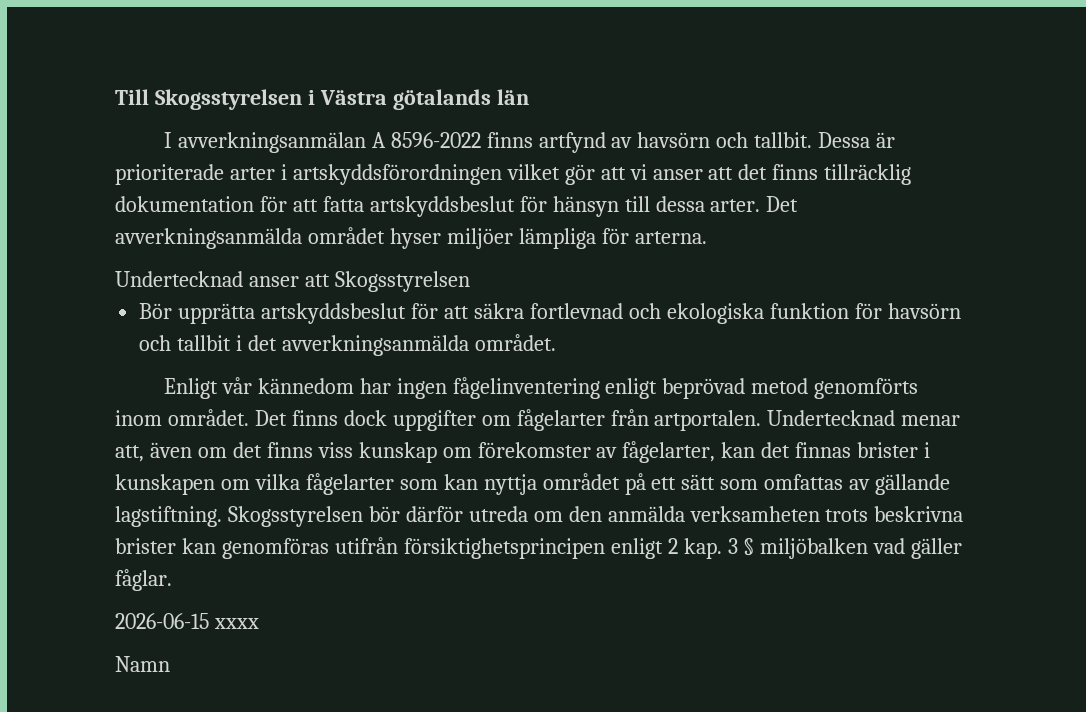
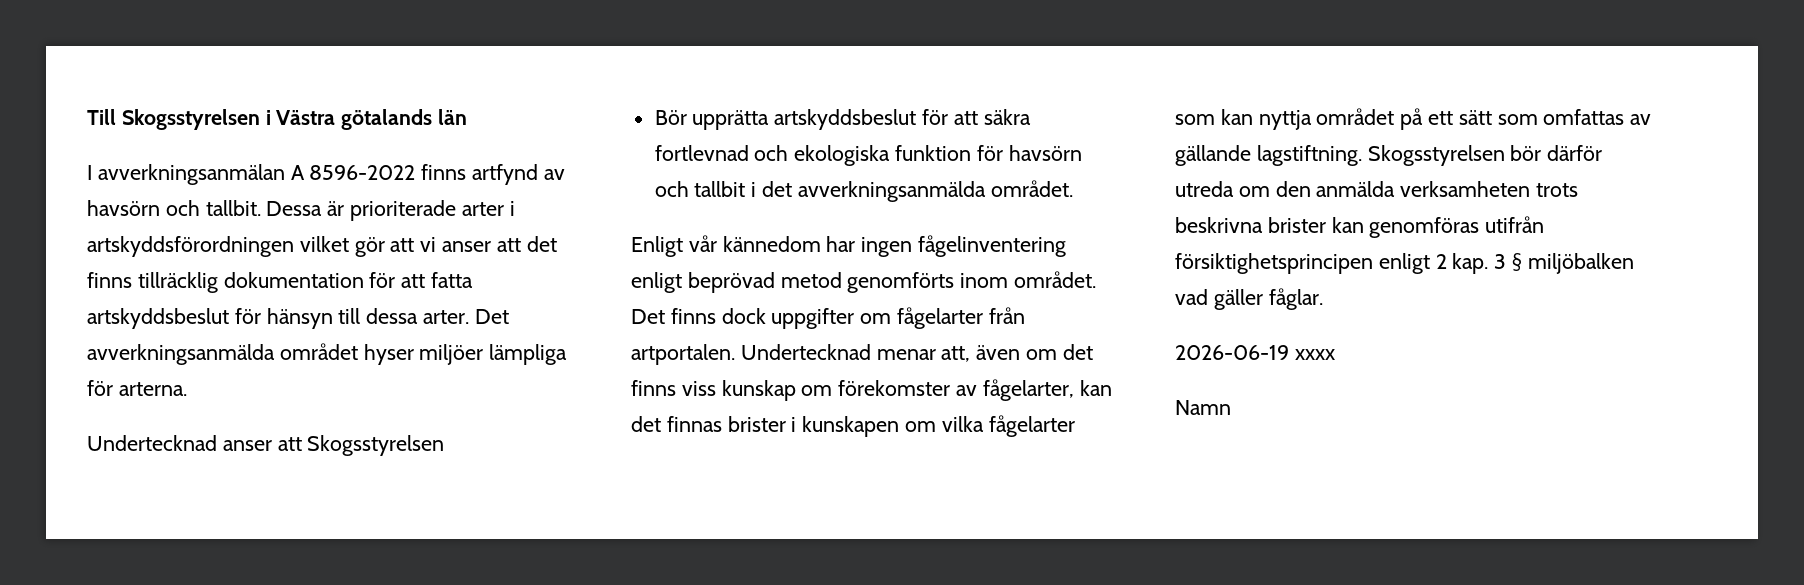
- 2026-06-15 xxxx
+ 2026-06-19 xxxx

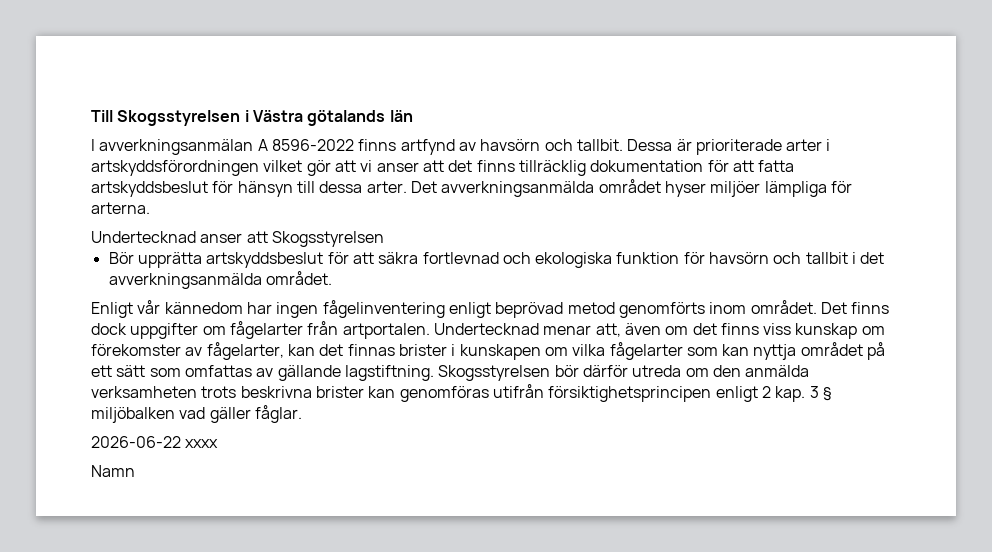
- 2026-06-19 xxxx
+ 2026-06-22 xxxx

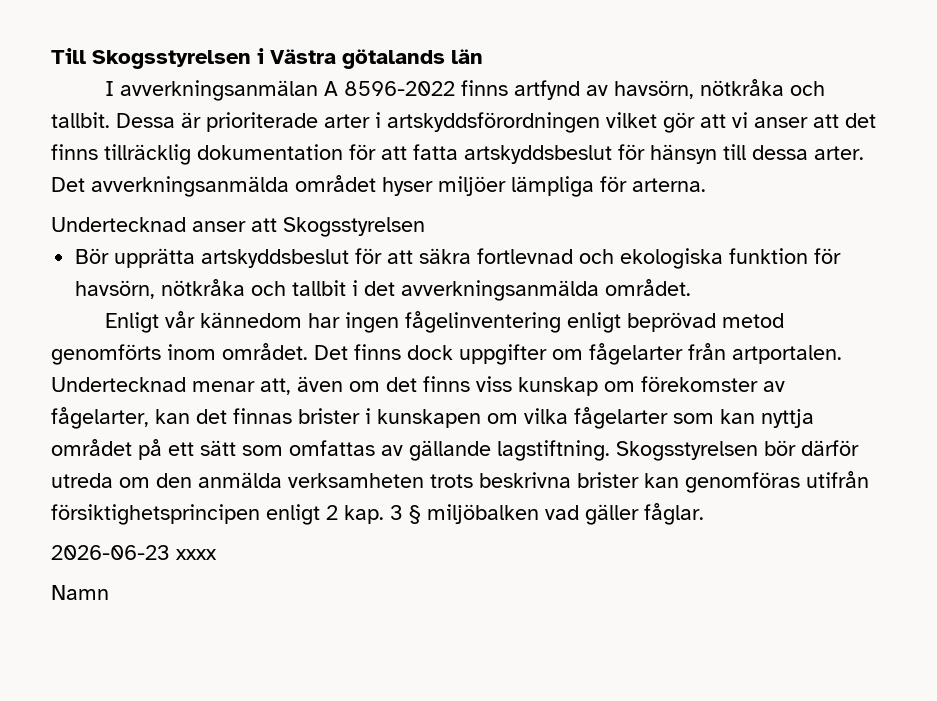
- I avverkningsanmälan A 8596-2022 finns artfynd av havsörn och tallbit.
+ I avverkningsanmälan A 8596-2022 finns artfynd av havsörn, nötkråka och tallbit.
- Bör upprätta artskyddsbeslut för att säkra fortlevnad och ekologiska funktion för havsörn och tallbit i det avverkningsanmälda området.
+ Bör upprätta artskyddsbeslut för att säkra fortlevnad och ekologiska funktion för havsörn, nötkråka och tallbit i det avverkningsanmälda området.
- 2026-06-22 xxxx
+ 2026-06-23 xxxx

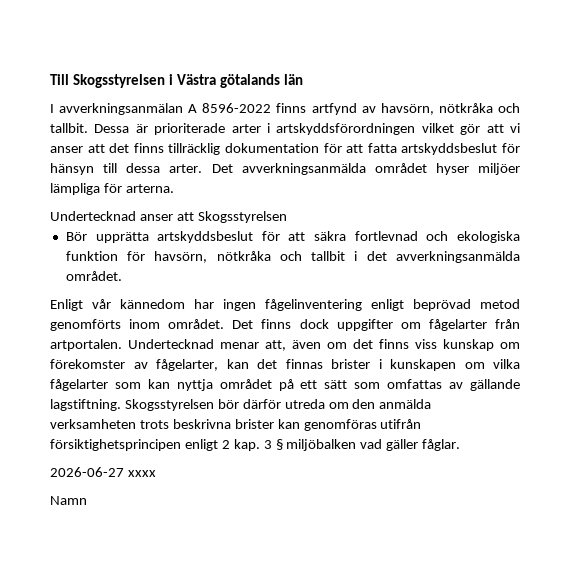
- 2026-06-23 xxxx
+ 2026-06-27 xxxx

